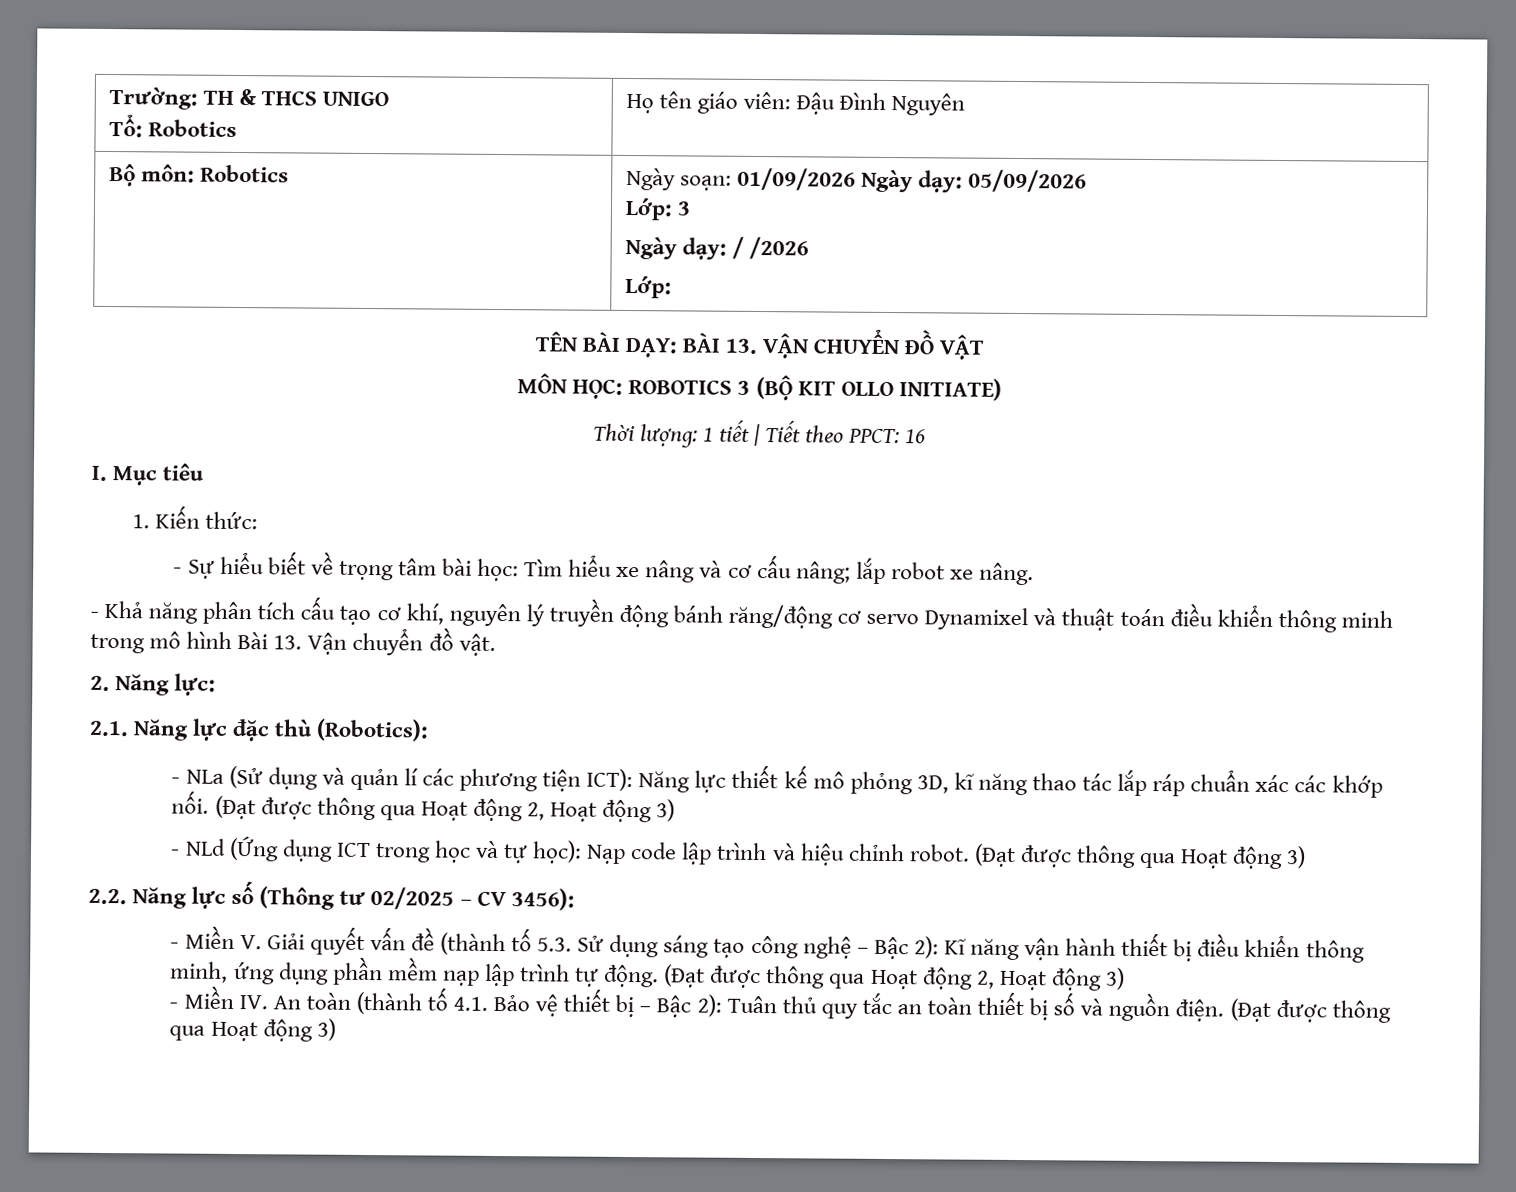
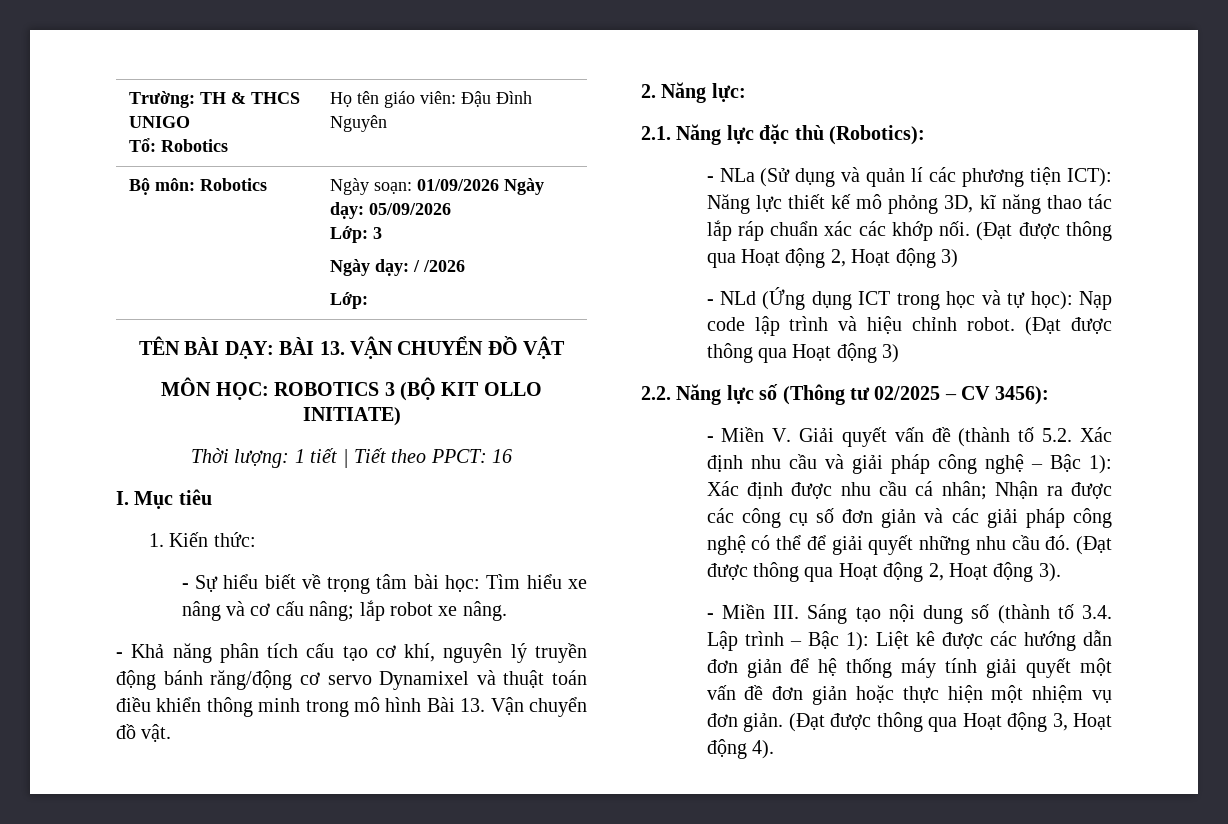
- - Miền V. Giải quyết vấn đề (thành tố 5.3. Sử dụng sáng tạo công nghệ – Bậc 2): Kĩ năng vận hành thiết bị điều khiển thông minh, ứng dụng phần mềm nạp lập trình tự động. (Đạt được thông qua Hoạt động 2, Hoạt động 3)
- - Miền IV. An toàn (thành tố 4.1. Bảo vệ thiết bị – Bậc 2): Tuân thủ quy tắc an toàn thiết bị số và nguồn điện. (Đạt được thông qua Hoạt động 3)
+ - Miền V. Giải quyết vấn đề (thành tố 5.2. Xác định nhu cầu và giải pháp công nghệ – Bậc 1): Xác định được nhu cầu cá nhân; Nhận ra được các công cụ số đơn giản và các giải pháp công nghệ có thể để giải quyết những nhu cầu đó. (Đạt được thông qua Hoạt động 2, Hoạt động 3).
+ - Miền III. Sáng tạo nội dung số (thành tố 3.4. Lập trình – Bậc 1): Liệt kê được các hướng dẫn đơn giản để hệ thống máy tính giải quyết một vấn đề đơn giản hoặc thực hiện một nhiệm vụ đơn giản. (Đạt được thông qua Hoạt động 3, Hoạt động 4).

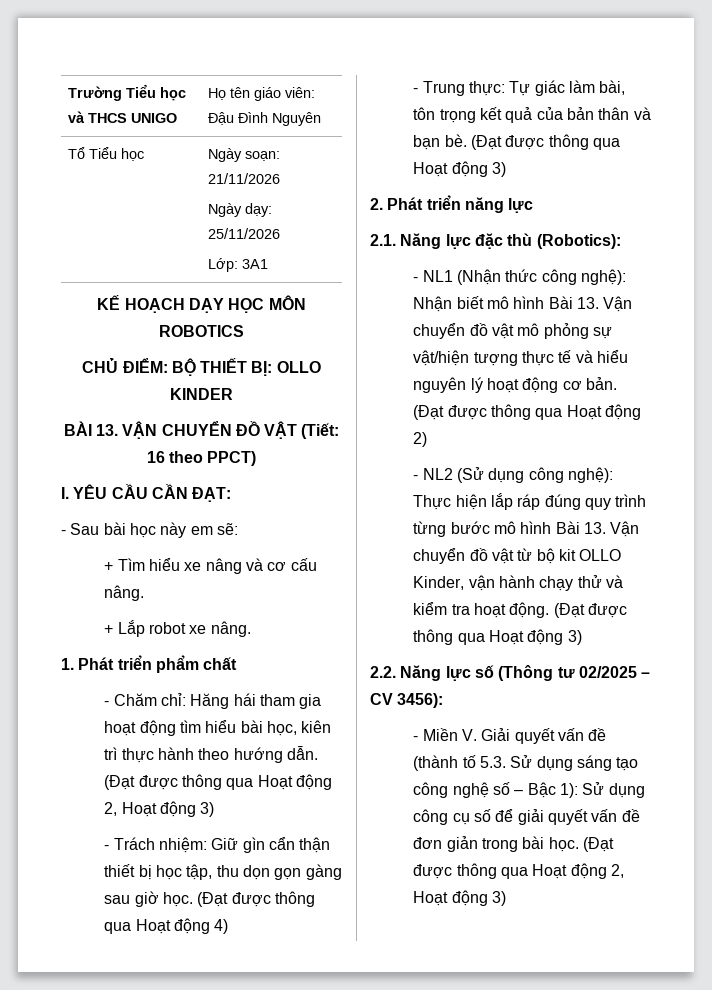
- Trường: TH & THCS UNIGO
- Tổ: Robotics | Họ tên giáo viên: Đậu Đình Nguyên
+ Trường Tiểu học và THCS UNIGO | Họ tên giáo viên: Đậu Đình Nguyên
- Bộ môn: Robotics | Ngày soạn: 01/09/2026 Ngày dạy: 05/09/2026
- Lớp: 3
- Ngày dạy: / /2026
- Lớp:
- TÊN BÀI DẠY: BÀI 13. VẬN CHUYỂN ĐỒ VẬT
- MÔN HỌC: ROBOTICS 3 (BỘ KIT OLLO INITIATE)
- Thời lượng: 1 tiết | Tiết theo PPCT: 16
- I. Mục tiêu
- 1. Kiến thức:
- - Sự hiểu biết về trọng tâm bài học: Tìm hiểu xe nâng và cơ cấu nâng; lắp robot xe nâng.
+ Tổ Tiểu học | Ngày soạn: 21/11/2026
+ Ngày dạy: 25/11/2026
+ Lớp: 3A1
+ KẾ HOẠCH DẠY HỌC MÔN ROBOTICS
+ CHỦ ĐIỂM: BỘ THIẾT BỊ: OLLO KINDER
+ BÀI 13. VẬN CHUYỂN ĐỒ VẬT (Tiết: 16 theo PPCT)
+ I. YÊU CẦU CẦN ĐẠT:
+ - Sau bài học này em sẽ:
+ + Tìm hiểu xe nâng và cơ cấu nâng.
+ + Lắp robot xe nâng.
- - Khả năng phân tích cấu tạo cơ khí, nguyên lý truyền động bánh răng/động cơ servo Dynamixel và thuật toán điều khiển thông minh trong mô hình Bài 13. Vận chuyển đồ vật.
- 2. Năng lực:
- 2.1. Năng lực đặc thù (Robotics):
- - NLa (Sử dụng và quản lí các phương tiện ICT): Năng lực thiết kế mô phỏng 3D, kĩ năng thao tác lắp ráp chuẩn xác các khớp nối.
+ 1. Phát triển phẩm chất
+ - Chăm chỉ: Hăng hái tham gia hoạt động tìm hiểu bài học, kiên trì thực hành theo hướng dẫn.
- - NLd (Ứng dụng ICT trong học và tự học): Nạp code lập trình và hiệu chỉnh robot.
+ - Trách nhiệm: Giữ gìn cẩn thận thiết bị học tập, thu dọn gọn gàng sau giờ học. (Đạt được thông qua Hoạt động 4)
+ - Trung thực: Tự giác làm bài, tôn trọng kết quả của bản thân và bạn bè. (Đạt được thông qua Hoạt động 3)
+ 2. Phát triển năng lực
+ 2.1. Năng lực đặc thù (Robotics):
+ - NL1 (Nhận thức công nghệ): Nhận biết mô hình Bài 13. Vận chuyển đồ vật mô phỏng sự vật/hiện tượng thực tế và hiểu nguyên lý hoạt động cơ bản. (Đạt được thông qua Hoạt động 2)
+ - NL2 (Sử dụng công nghệ): Thực hiện lắp ráp đúng quy trình từng bước mô hình Bài 13. Vận chuyển đồ vật từ bộ kit OLLO Kinder, vận hành chạy thử và kiểm tra hoạt động.
- - Miền V. Giải quyết vấn đề (thành tố 5.2. Xác định nhu cầu và giải pháp công nghệ – Bậc 1): Xác định được nhu cầu cá nhân; Nhận ra được các công cụ số đơn giản và các giải pháp công nghệ có thể để giải quyết những nhu cầu đó. (Đạt được thông qua Hoạt động 2, Hoạt động 3).
- - Miền III. Sáng tạo nội dung số (thành tố 3.4. Lập trình – Bậc 1): Liệt kê được các hướng dẫn đơn giản để hệ thống máy tính giải quyết một vấn đề đơn giản hoặc thực hiện một nhiệm vụ đơn giản. (Đạt được thông qua Hoạt động 3, Hoạt động 4).
+ - Miền V. Giải quyết vấn đề (thành tố 5.3. Sử dụng sáng tạo công nghệ số – Bậc 1): Sử dụng công cụ số để giải quyết vấn đề đơn giản trong bài học. (Đạt được thông qua Hoạt động 2, Hoạt động 3)

